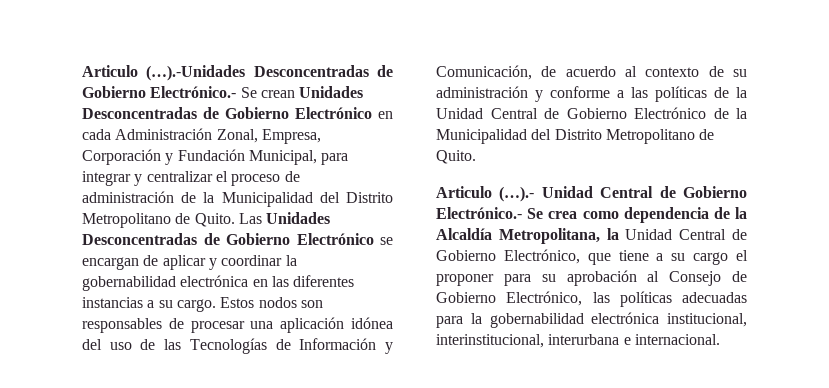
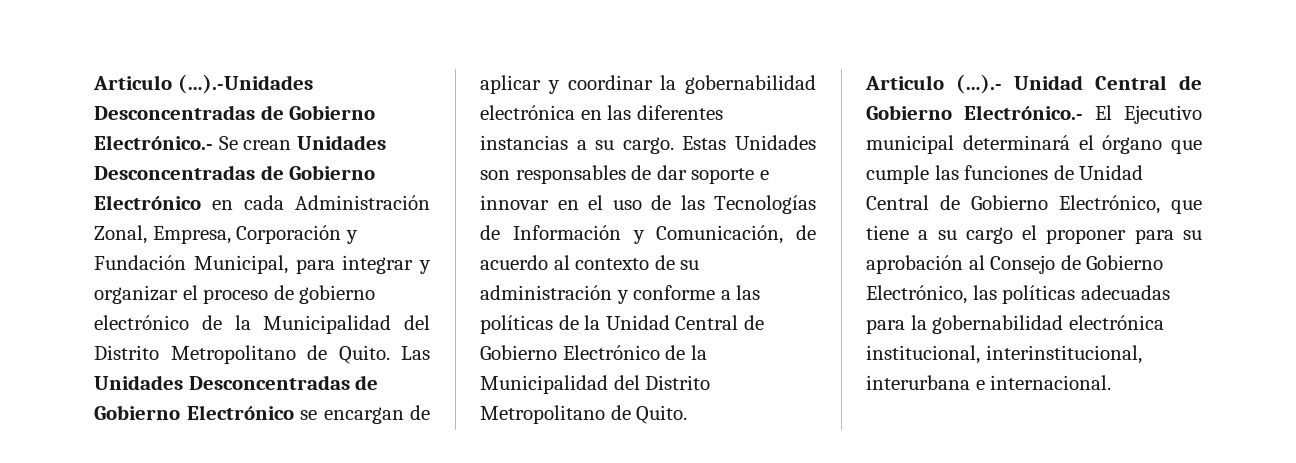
- Articulo (…).-Unidades Desconcentradas de Gobierno Electrónico.- Se crean Unidades Desconcentradas de Gobierno Electrónico en cada Administración Zonal, Empresa, Corporación y Fundación Municipal, para integrar y centralizar el proceso de administración de la Municipalidad del Distrito Metropolitano de Quito.
+ Articulo (…).-Unidades Desconcentradas de Gobierno Electrónico.- Se crean Unidades Desconcentradas de Gobierno Electrónico en cada Administración Zonal, Empresa, Corporación y Fundación Municipal, para integrar y organizar el proceso de gobierno electrónico de la Municipalidad del Distrito Metropolitano de Quito.
- Estos nodos son responsables de procesar una aplicación idónea del uso de las Tecnologías de Información y Comunicación, de acuerdo al contexto de su administración y conforme a las políticas de la Unidad Central de Gobierno Electrónico de la Municipalidad del Distrito Metropolitano de Quito.
+ Estas Unidades son responsables de dar soporte e innovar en el uso de las Tecnologías de Información y Comunicación, de acuerdo al contexto de su administración y conforme a las políticas de la Unidad Central de Gobierno Electrónico de la Municipalidad del Distrito Metropolitano de Quito.
- Articulo (…).- Unidad Central de Gobierno Electrónico.- Se crea como dependencia de la Alcaldía Metropolitana, la Unidad Central de Gobierno Electrónico, que tiene a su cargo el proponer para su aprobación al Consejo de Gobierno Electrónico, las políticas adecuadas para la gobernabilidad electrónica institucional, interinstitucional, interurbana e internacional.
+ Articulo (…).- Unidad Central de Gobierno Electrónico.- El Ejecutivo municipal determinará el órgano que cumple las funciones de Unidad Central de Gobierno Electrónico, que tiene a su cargo el proponer para su aprobación al Consejo de Gobierno Electrónico, las políticas adecuadas para la gobernabilidad electrónica institucional, interinstitucional, interurbana e internacional.

